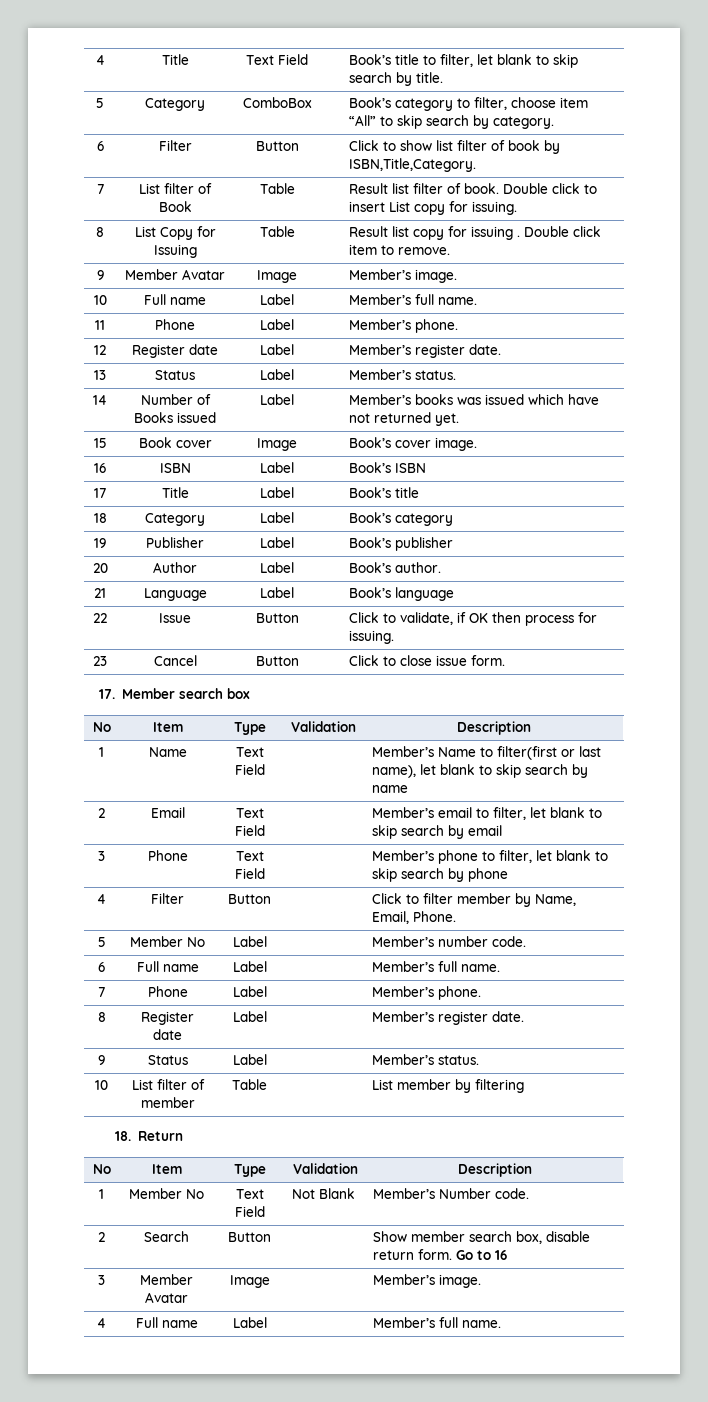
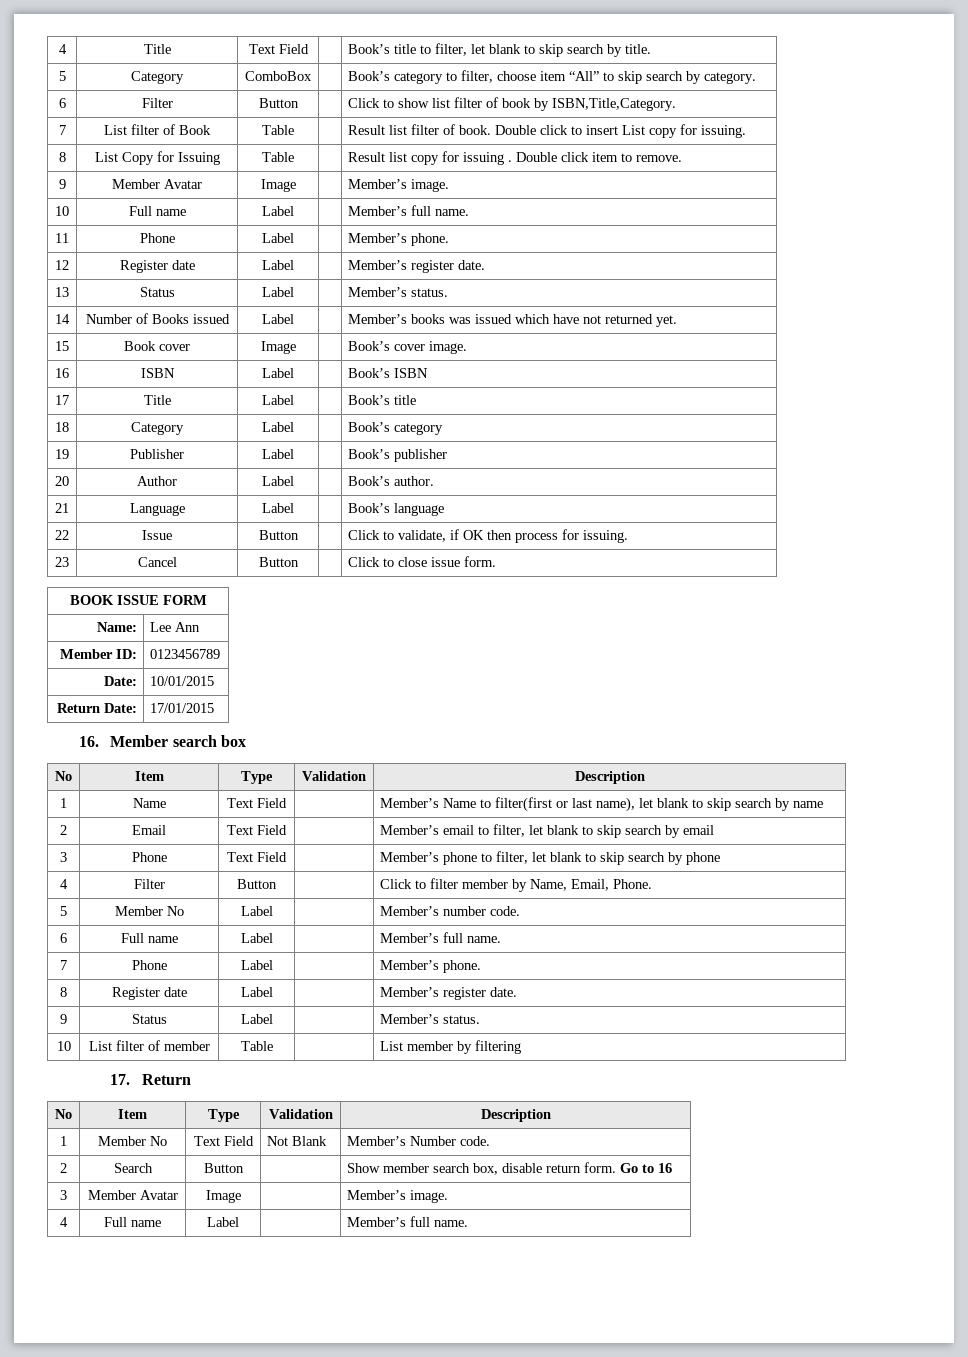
- 17. Member search box
+ BOOK ISSUE FORM
+ Name: | Lee Ann
+ Member ID: | 0123456789
+ Date: | 10/01/2015
+ Return Date: | 17/01/2015
+ 16. Member search box
- 18. Return
+ 17. Return

